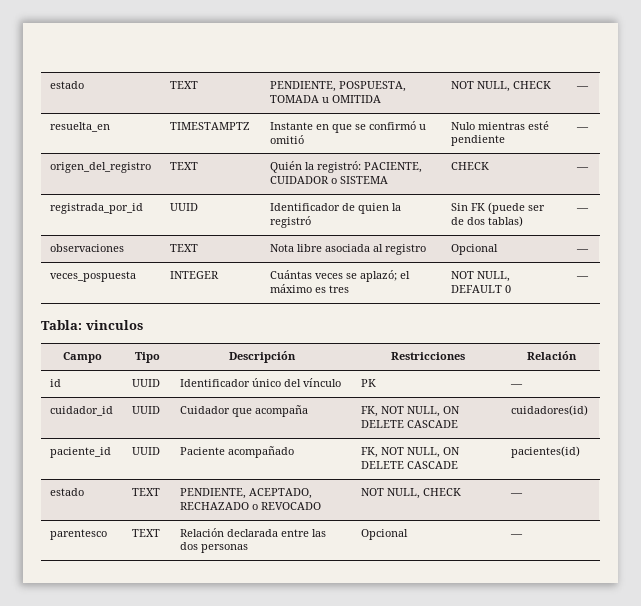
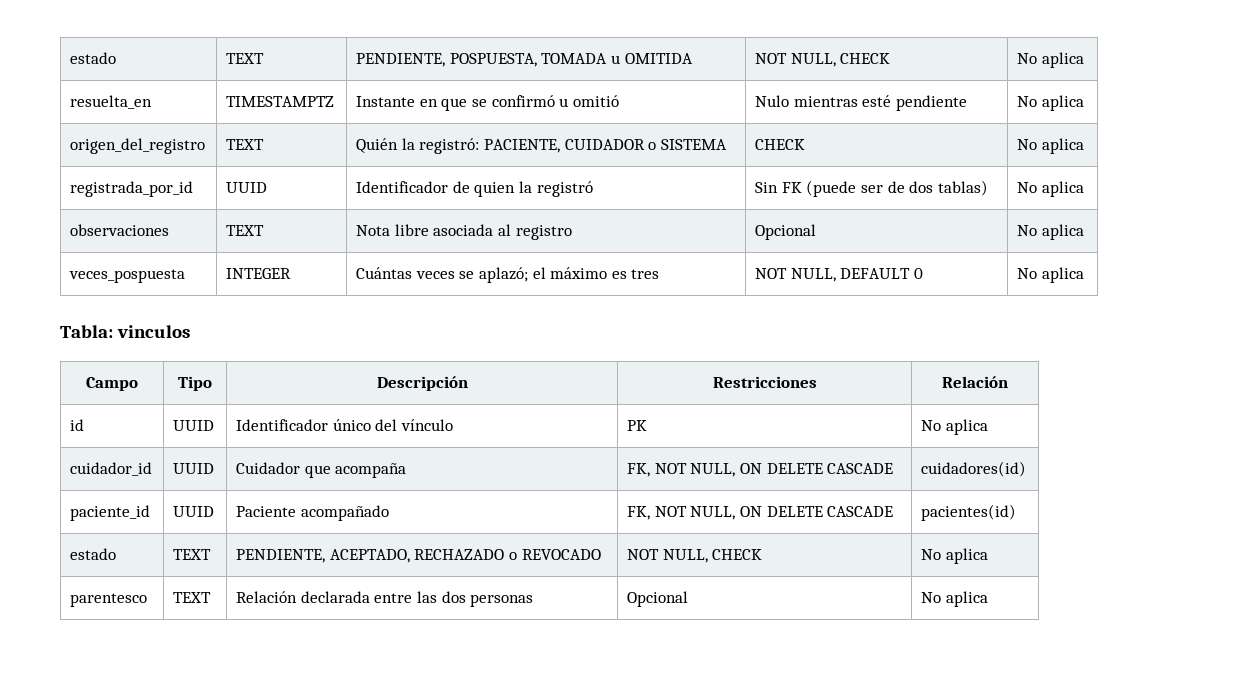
- estado | TEXT | PENDIENTE, POSPUESTA, TOMADA u OMITIDA | NOT NULL, CHECK | —
+ estado | TEXT | PENDIENTE, POSPUESTA, TOMADA u OMITIDA | NOT NULL, CHECK | No aplica
- resuelta_en | TIMESTAMPTZ | Instante en que se confirmó u omitió | Nulo mientras esté pendiente | —
+ resuelta_en | TIMESTAMPTZ | Instante en que se confirmó u omitió | Nulo mientras esté pendiente | No aplica
- origen_del_registro | TEXT | Quién la registró: PACIENTE, CUIDADOR o SISTEMA | CHECK | —
+ origen_del_registro | TEXT | Quién la registró: PACIENTE, CUIDADOR o SISTEMA | CHECK | No aplica
- registrada_por_id | UUID | Identificador de quien la registró | Sin FK (puede ser de dos tablas) | —
+ registrada_por_id | UUID | Identificador de quien la registró | Sin FK (puede ser de dos tablas) | No aplica
- observaciones | TEXT | Nota libre asociada al registro | Opcional | —
+ observaciones | TEXT | Nota libre asociada al registro | Opcional | No aplica
- veces_pospuesta | INTEGER | Cuántas veces se aplazó; el máximo es tres | NOT NULL, DEFAULT 0 | —
+ veces_pospuesta | INTEGER | Cuántas veces se aplazó; el máximo es tres | NOT NULL, DEFAULT 0 | No aplica
- id | UUID | Identificador único del vínculo | PK | —
+ id | UUID | Identificador único del vínculo | PK | No aplica
- estado | TEXT | PENDIENTE, ACEPTADO, RECHAZADO o REVOCADO | NOT NULL, CHECK | —
+ estado | TEXT | PENDIENTE, ACEPTADO, RECHAZADO o REVOCADO | NOT NULL, CHECK | No aplica
- parentesco | TEXT | Relación declarada entre las dos personas | Opcional | —
+ parentesco | TEXT | Relación declarada entre las dos personas | Opcional | No aplica

